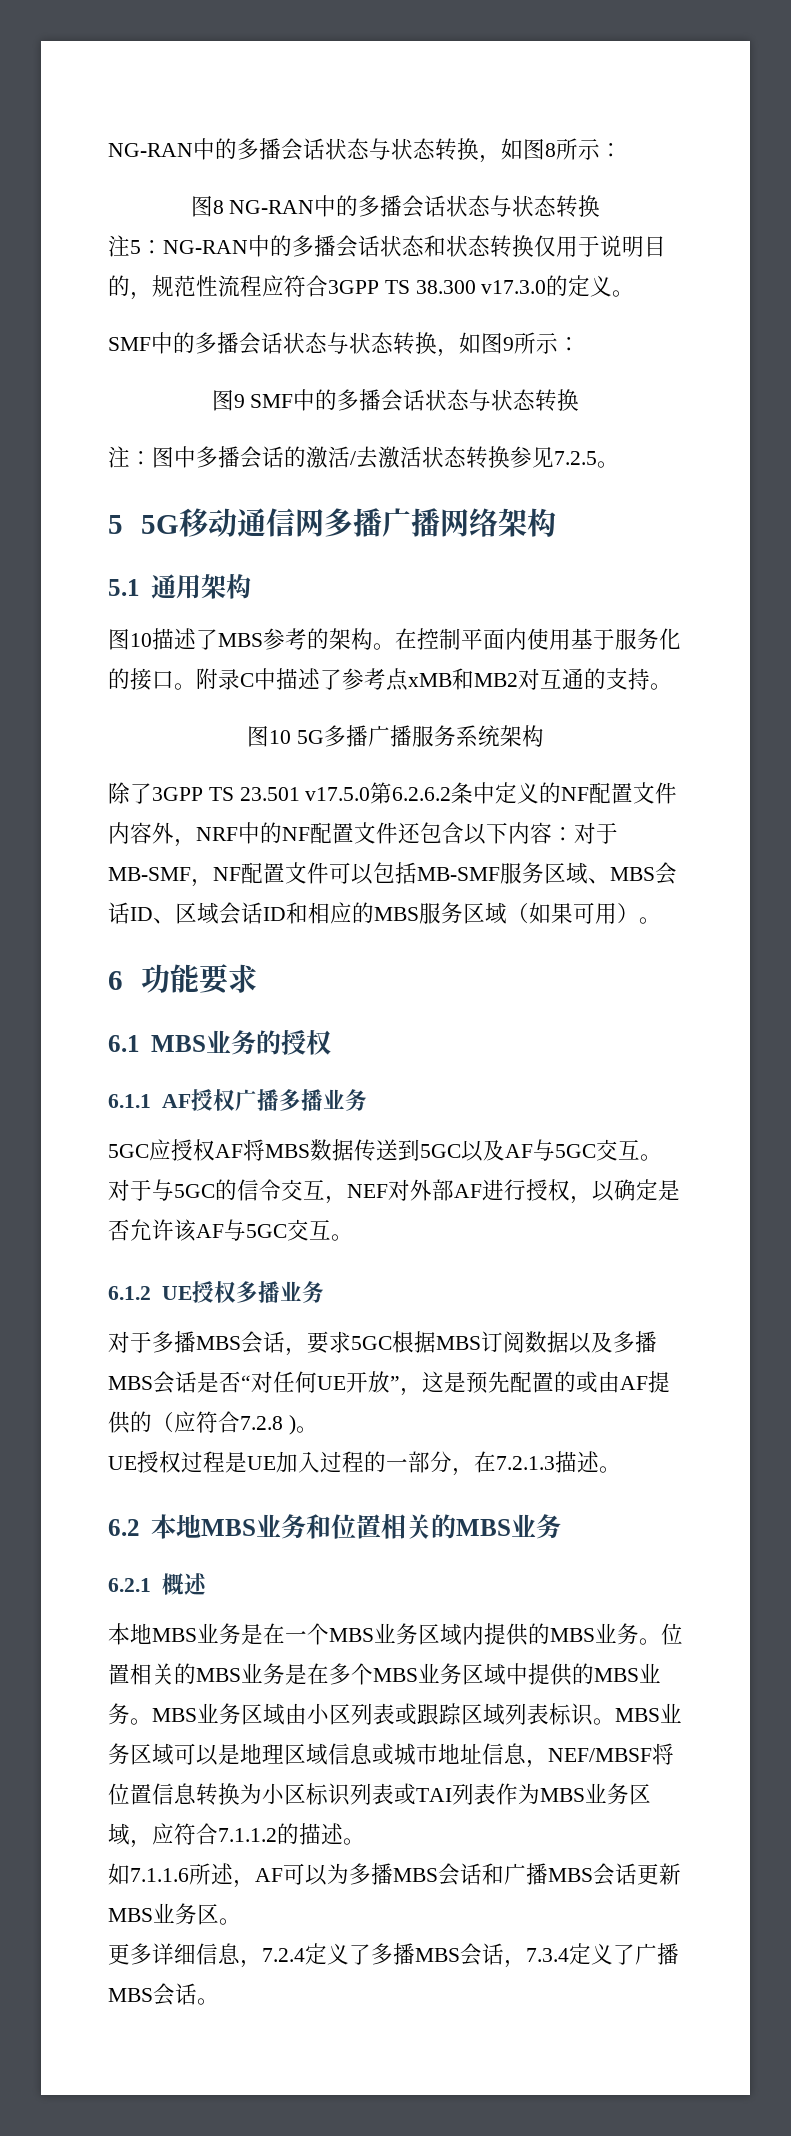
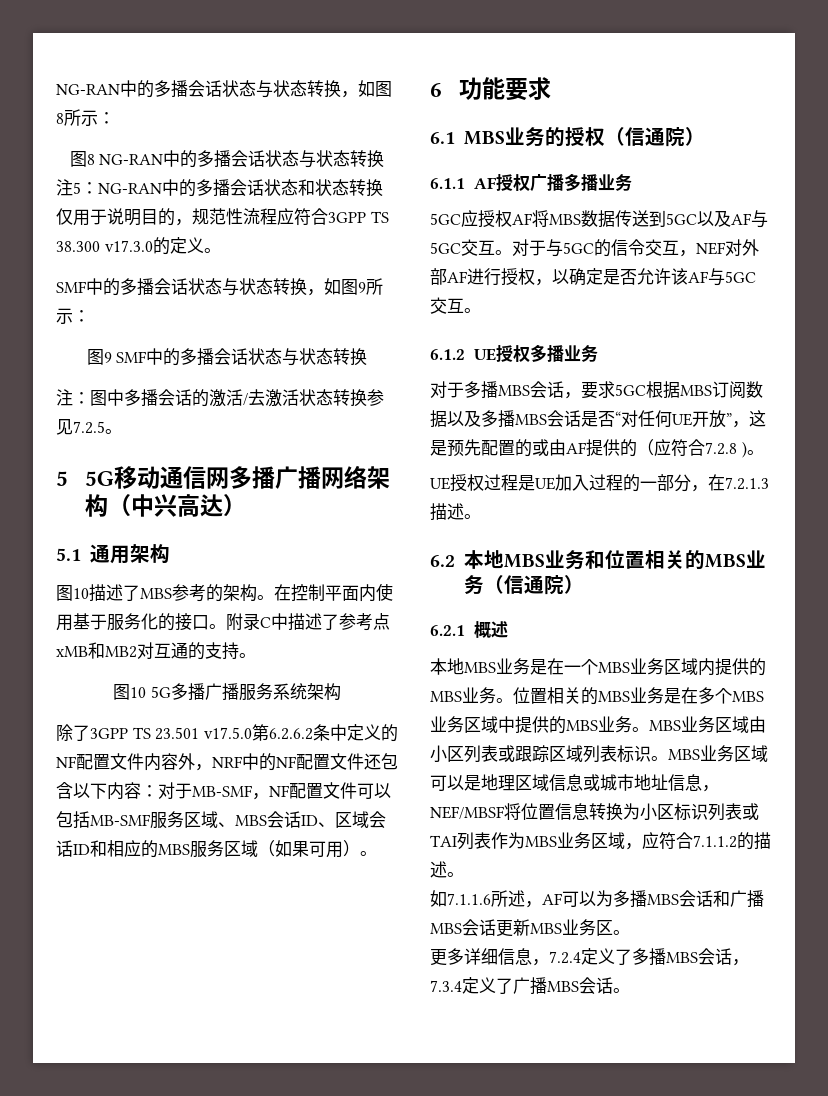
- 5 5G移动通信网多播广播网络架构
+ 5 5G移动通信网多播广播网络架构（中兴高达）
- 6.1 MBS业务的授权
+ 6.1 MBS业务的授权（信通院）
- 6.2本地MBS业务和位置相关的MBS业务
+ 6.2本地MBS业务和位置相关的MBS业务（信通院）

